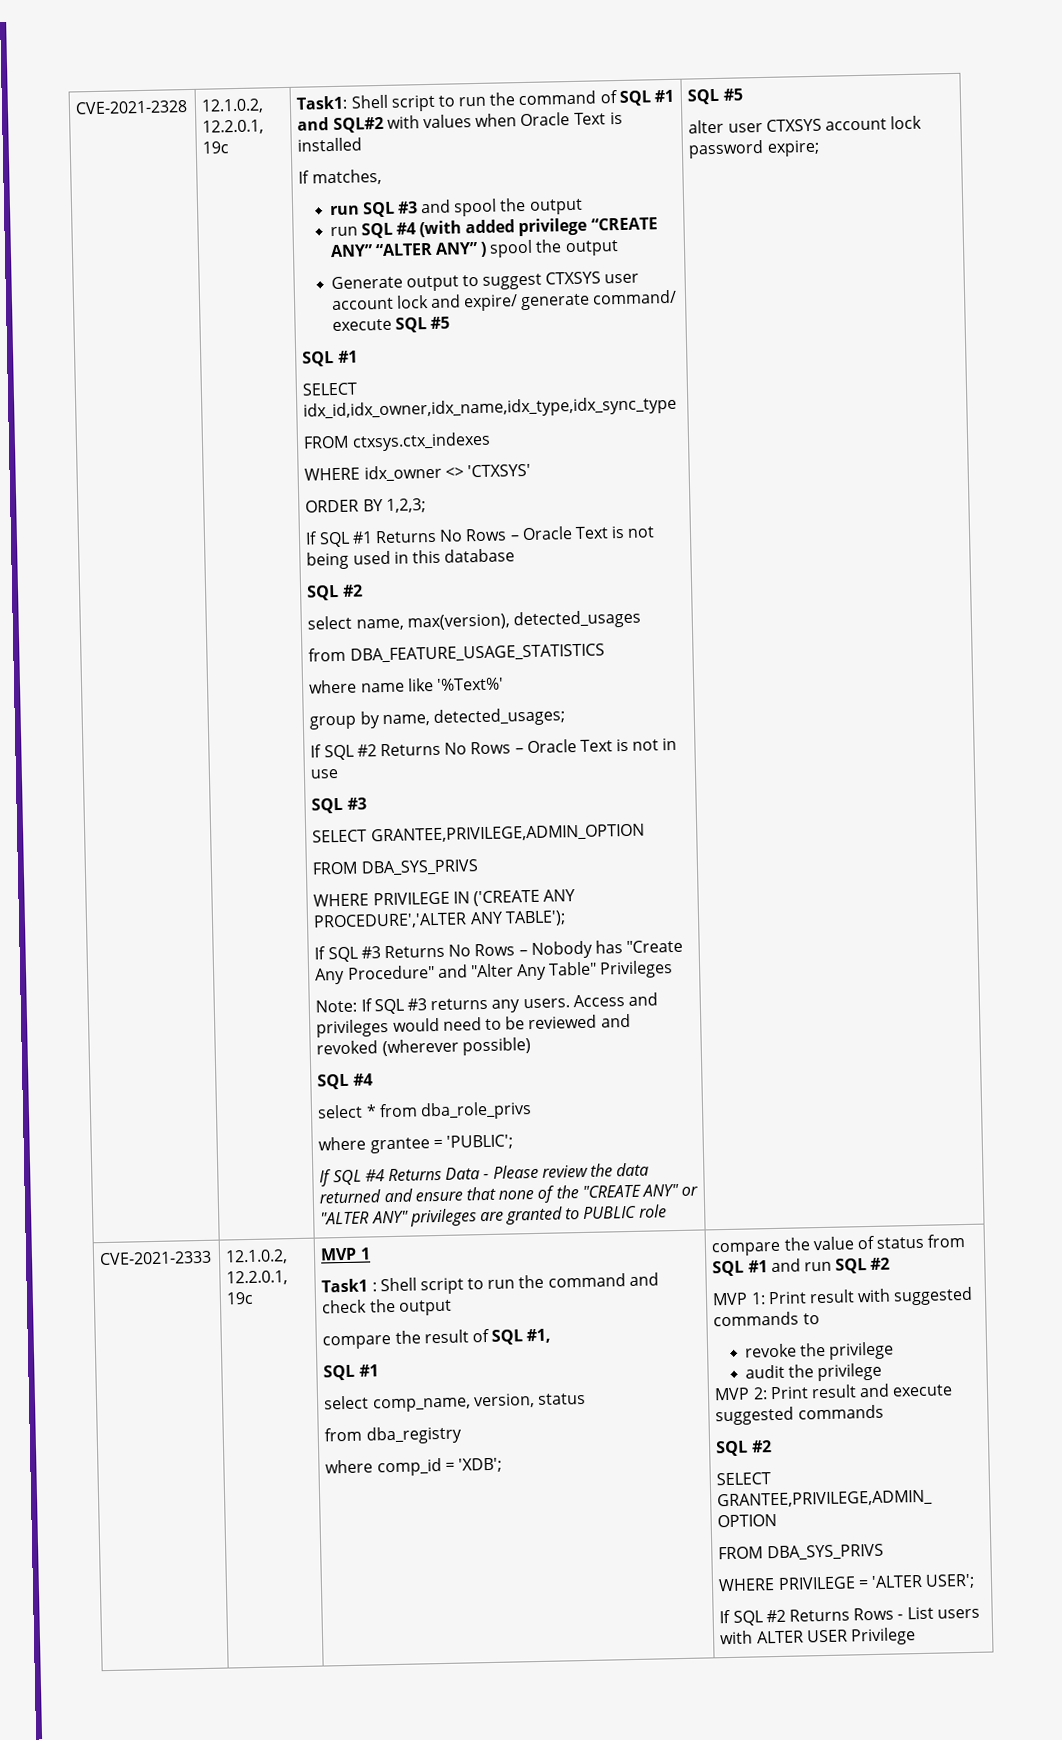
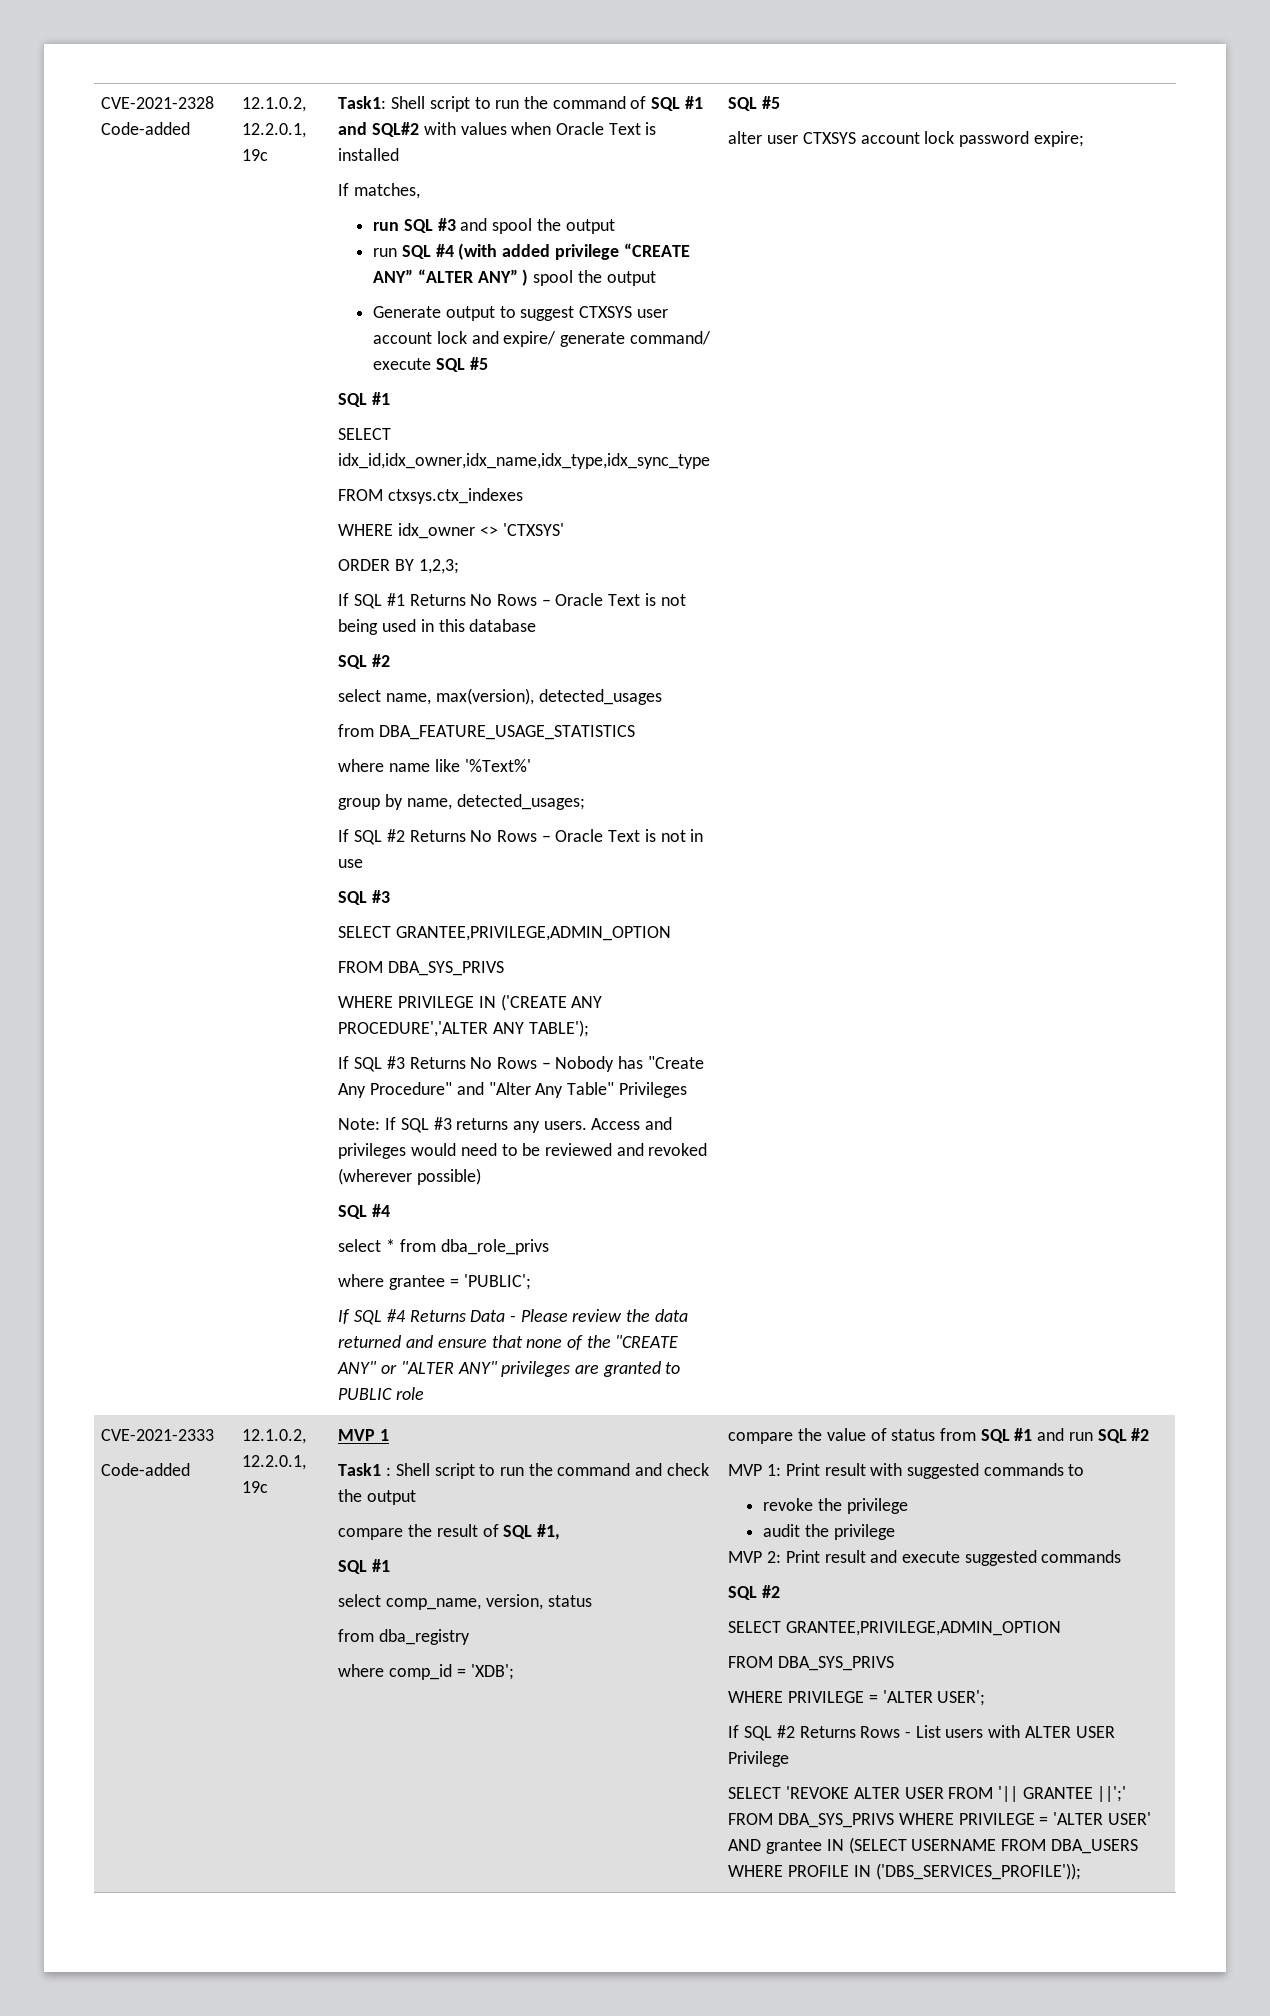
- CVE-2021-2328
+ CVE-2021-2328 Code-added
  CVE-2021-2333
+ Code-added
+ SELECT 'REVOKE ALTER USER FROM '|| GRANTEE ||';' FROM DBA_SYS_PRIVS WHERE PRIVILEGE = 'ALTER USER' AND grantee IN (SELECT USERNAME FROM DBA_USERS WHERE PROFILE IN ('DBS_SERVICES_PROFILE'));

